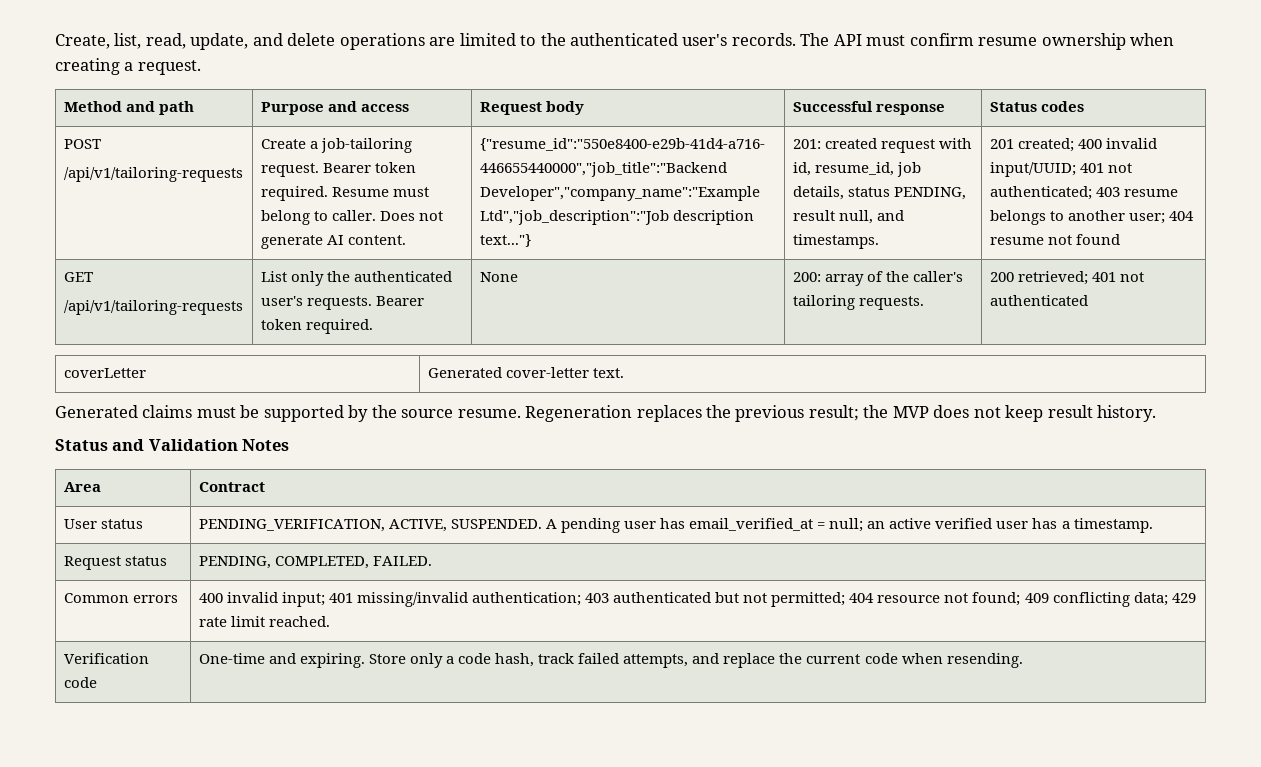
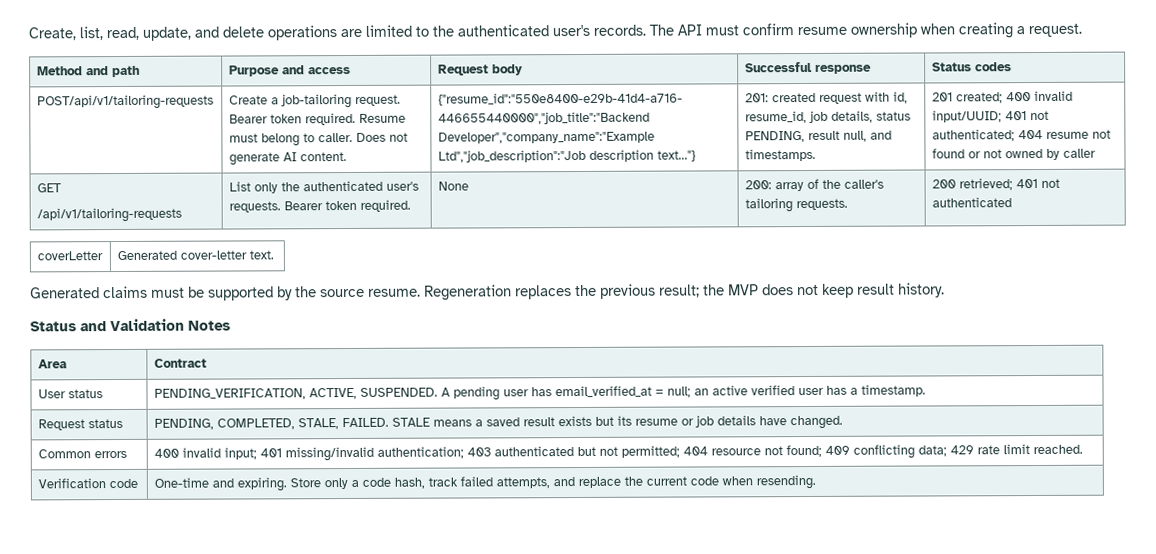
- POST
- /api/v1/tailoring-requests
+ POST/api/v1/tailoring-requests
- 201 created; 400 invalid input/UUID; 401 not authenticated; 403 resume belongs to another user; 404 resume not found
+ 201 created; 400 invalid input/UUID; 401 not authenticated; 404 resume not found or not owned by caller
- Request status | PENDING, COMPLETED, FAILED.
+ Request status | PENDING, COMPLETED, STALE, FAILED. STALE means a saved result exists but its resume or job details have changed.

